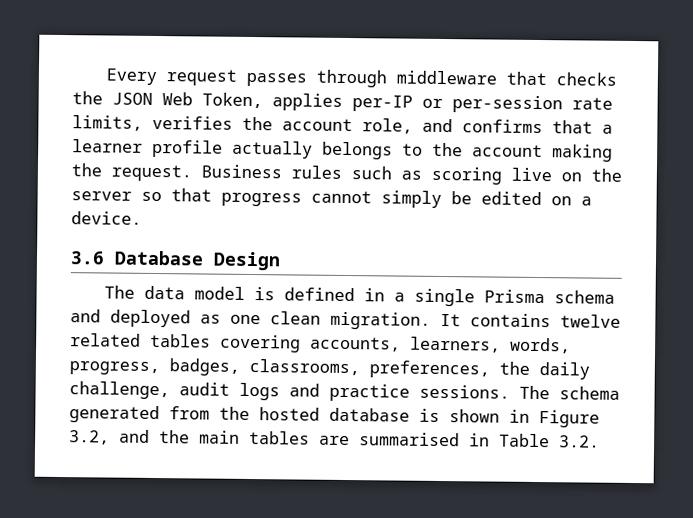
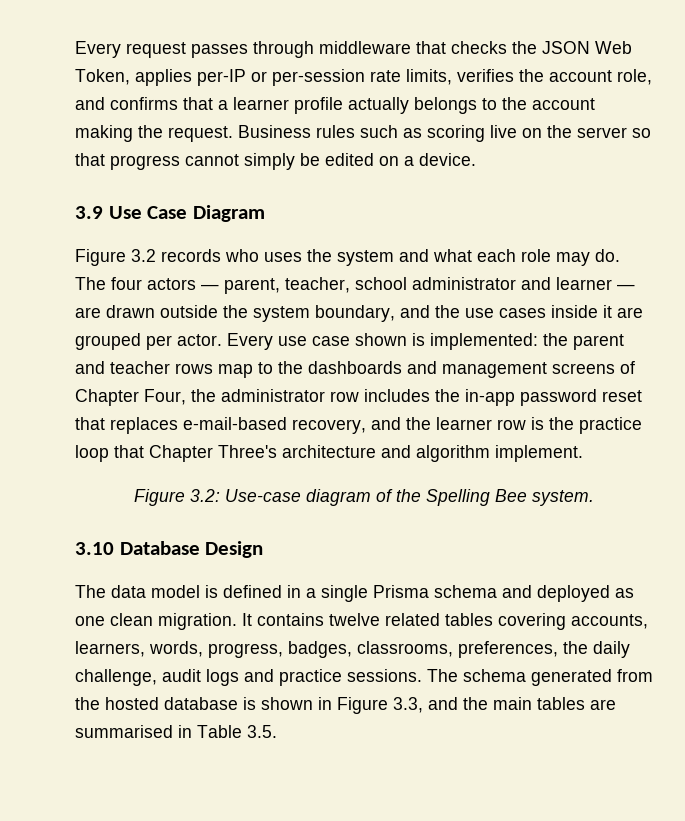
- 3.6 Database Design
+ 3.9 Use Case Diagram
+ Figure 3.2 records who uses the system and what each role may do. The four actors — parent, teacher, school administrator and learner — are drawn outside the system boundary, and the use cases inside it are grouped per actor. Every use case shown is implemented: the parent and teacher rows map to the dashboards and management screens of Chapter Four, the administrator row includes the in-app password reset that replaces e-mail-based recovery, and the learner row is the practice loop that Chapter Three's architecture and algorithm implement.
+ Figure 3.2: Use-case diagram of the Spelling Bee system.
+ 3.10 Database Design
- The schema generated from the hosted database is shown in Figure 3.2, and the main tables are summarised in Table 3.2.
+ The schema generated from the hosted database is shown in Figure 3.3, and the main tables are summarised in Table 3.5.

